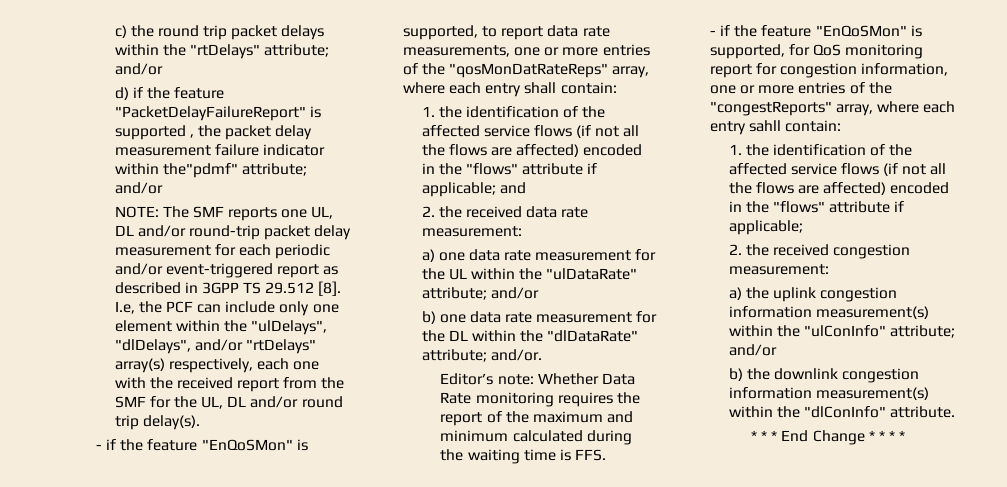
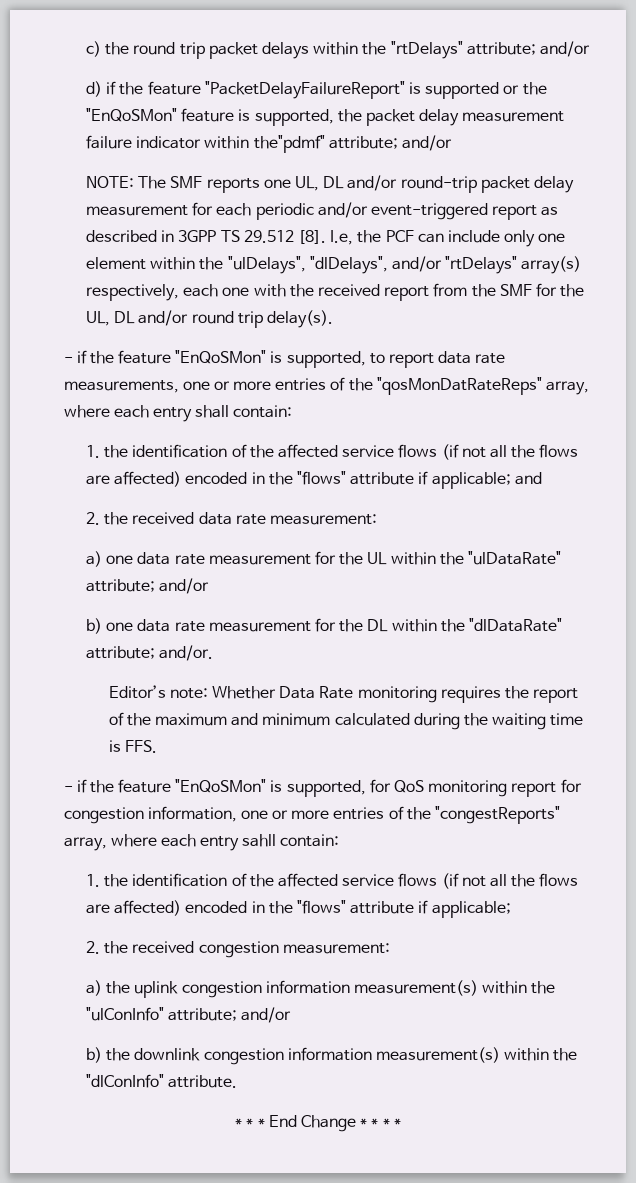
- d) if the feature "PacketDelayFailureReport" is supported , the packet delay measurement failure indicator within the"pdmf" attribute; and/or
+ d) if the feature "PacketDelayFailureReport" is supported or the "EnQoSMon" feature is supported, the packet delay measurement failure indicator within the"pdmf" attribute; and/or

